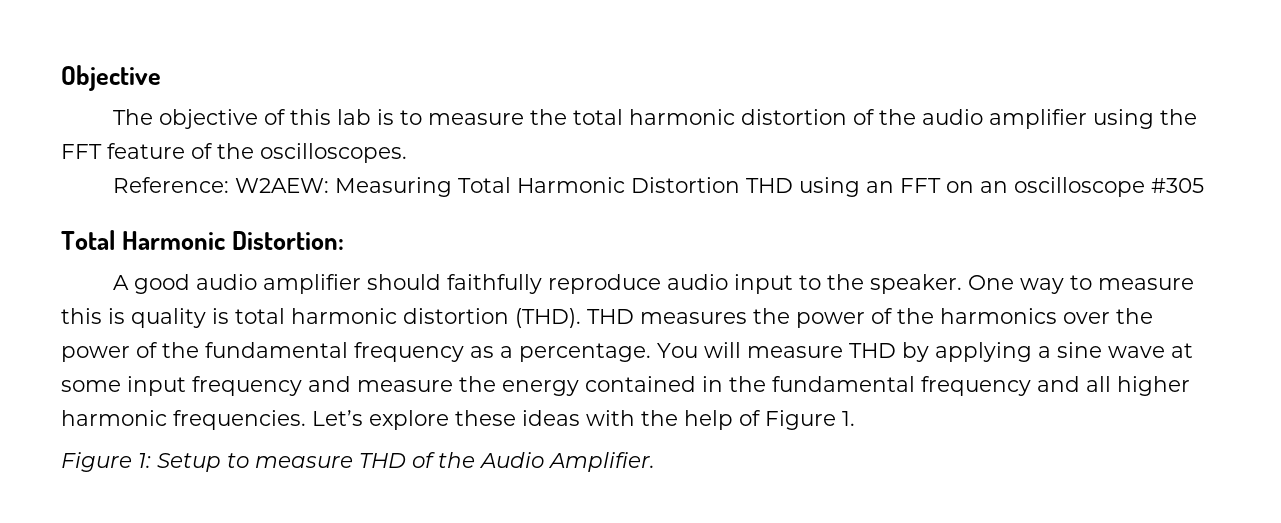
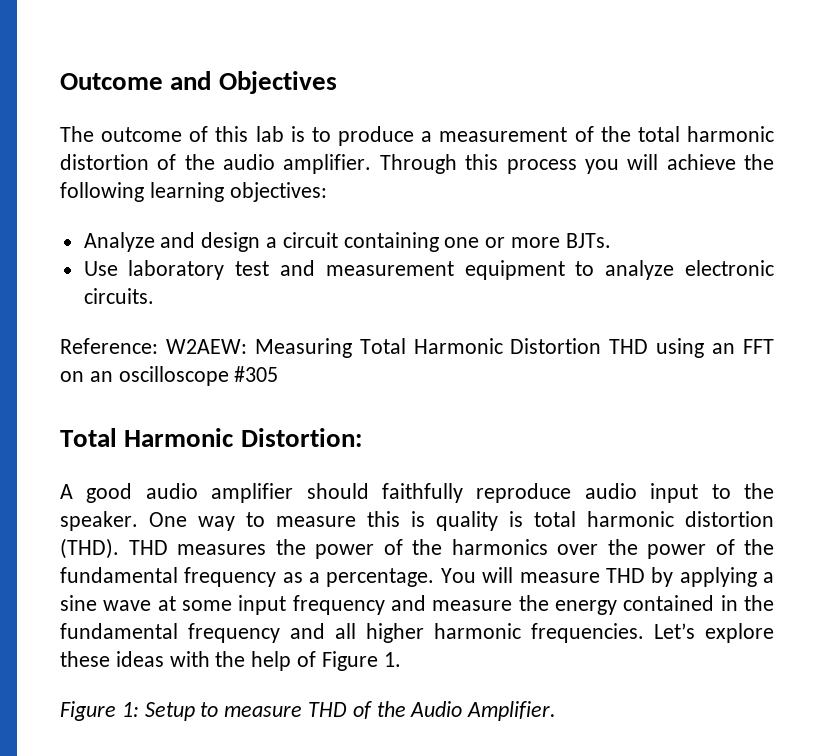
- Objective
+ Outcome and Objectives
- The objective of this lab is to measure the total harmonic distortion of the audio amplifier using the FFT feature of the oscilloscopes.
+ The outcome of this lab is to produce a measurement of the total harmonic distortion of the audio amplifier. Through this process you will achieve the following learning objectives:
+ Analyze and design a circuit containing one or more BJTs.
+ Use laboratory test and measurement equipment to analyze electronic circuits.

